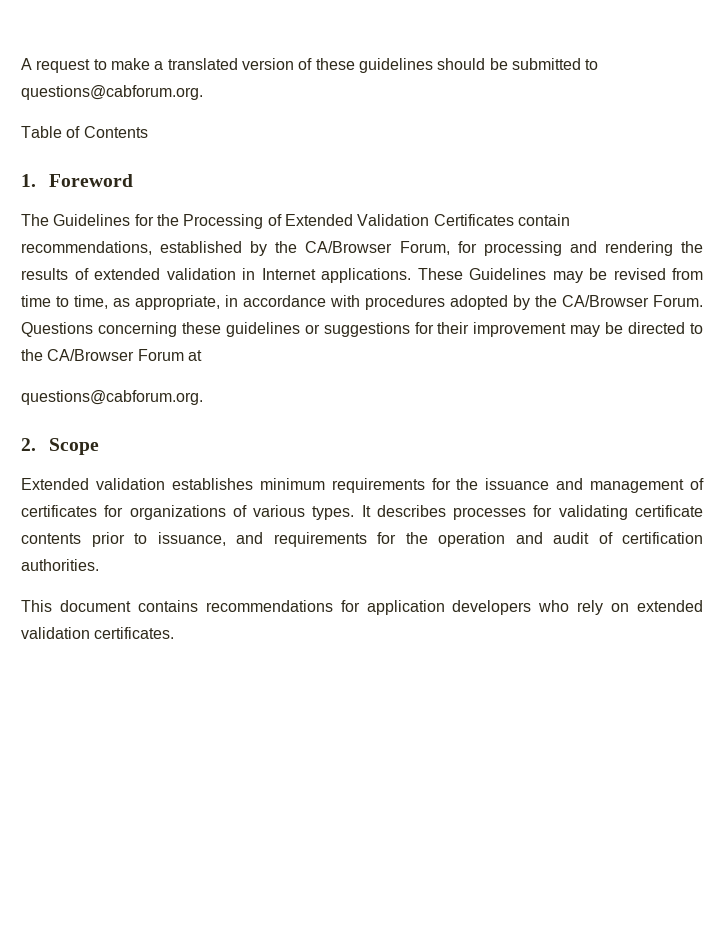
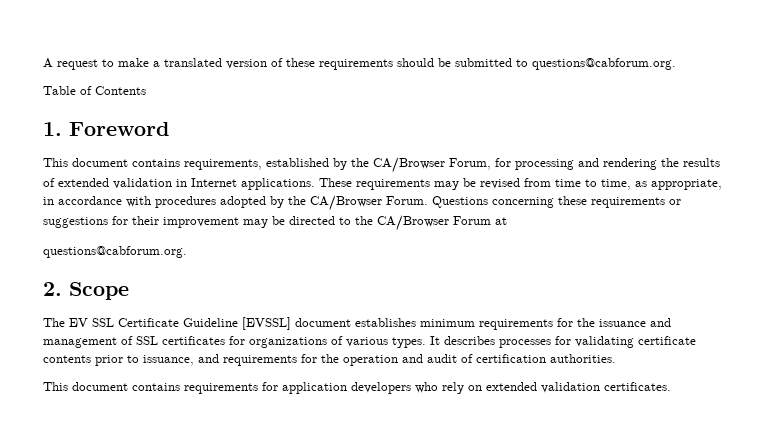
- A request to make a translated version of these guidelines should be submitted to questions@cabforum.org.
+ A request to make a translated version of these requirements should be submitted to questions@cabforum.org.
- The Guidelines for the Processing of Extended Validation Certificates contain recommendations, established by the CA/Browser Forum, for processing and rendering the results of extended validation in Internet applications.
+ This document contains requirements, established by the CA/Browser Forum, for processing and rendering the results of extended validation in Internet applications.
- These Guidelines may be revised from time to time, as appropriate, in accordance with procedures adopted by the CA/Browser Forum.
+ These requirements may be revised from time to time, as appropriate, in accordance with procedures adopted by the CA/Browser Forum.
- Questions concerning these guidelines or suggestions for their improvement may be directed to the CA/Browser Forum at
+ Questions concerning these requirements or suggestions for their improvement may be directed to the CA/Browser Forum at
- Extended validation establishes minimum requirements for the issuance and management of certificates for organizations of various types.
+ The EV SSL Certificate Guideline [EVSSL] document establishes minimum requirements for the issuance and management of SSL certificates for organizations of various types.
- This document contains recommendations for application developers who rely on extended validation certificates.
+ This document contains requirements for application developers who rely on extended validation certificates.

